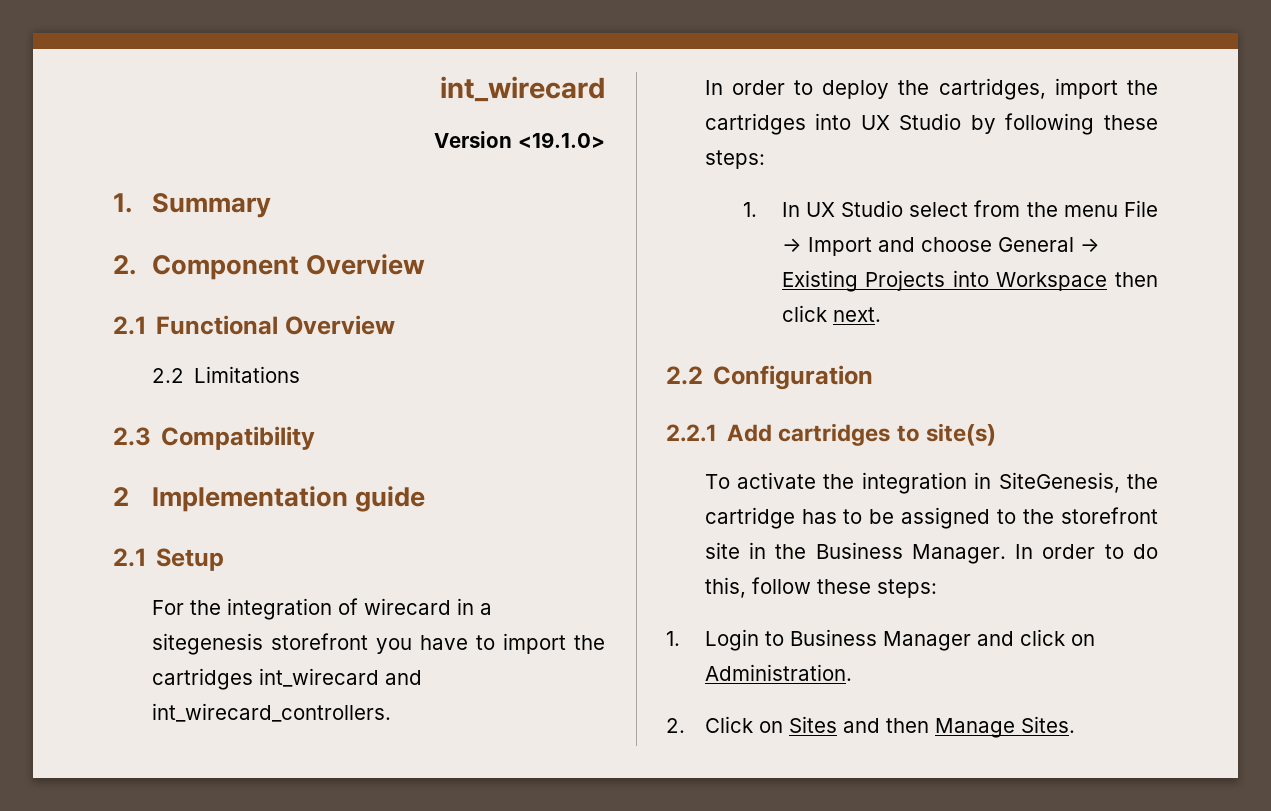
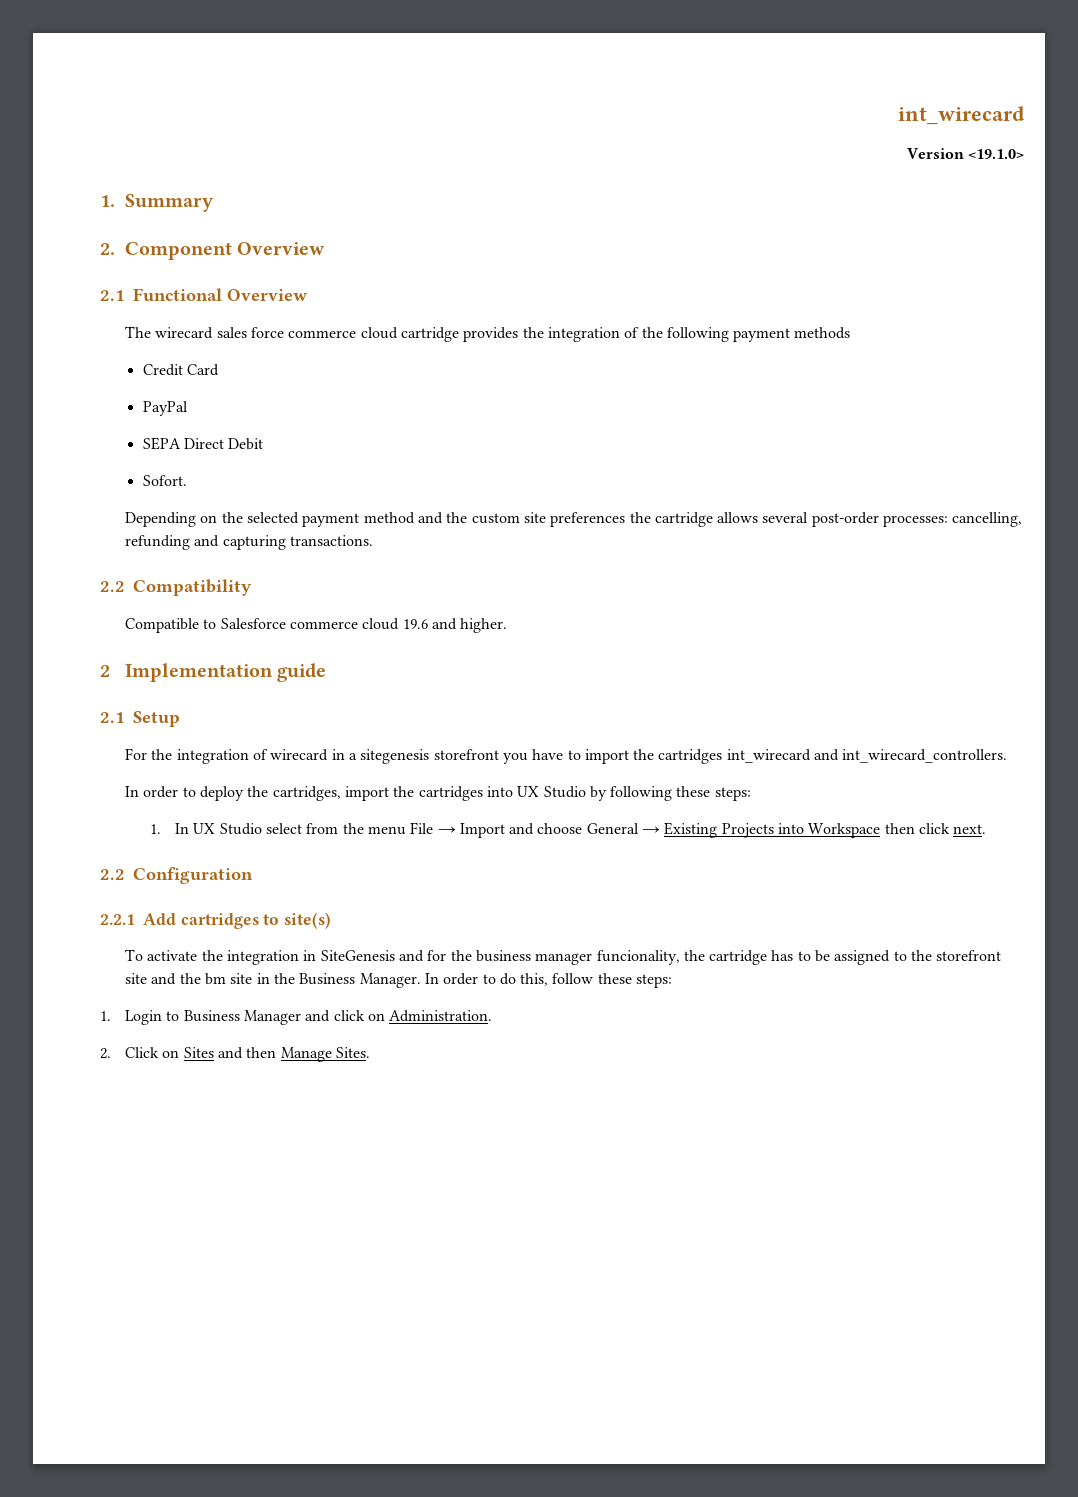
- 2.2 Limitations
- 2.3 Compatibility
+ The wirecard sales force commerce cloud cartridge provides the integration of the following payment methods
+ Credit Card
+ PayPal
+ SEPA Direct Debit
+ Sofort.
+ Depending on the selected payment method and the custom site preferences the cartridge allows several post-order processes: cancelling, refunding and capturing transactions.
+ 2.2 Compatibility
+ Compatible to Salesforce commerce cloud 19.6 and higher.
- To activate the integration in SiteGenesis, the cartridge has to be assigned to the storefront site in the Business Manager.
+ To activate the integration in SiteGenesis and for the business manager funcionality, the cartridge has to be assigned to the storefront site and the bm site in the Business Manager.

